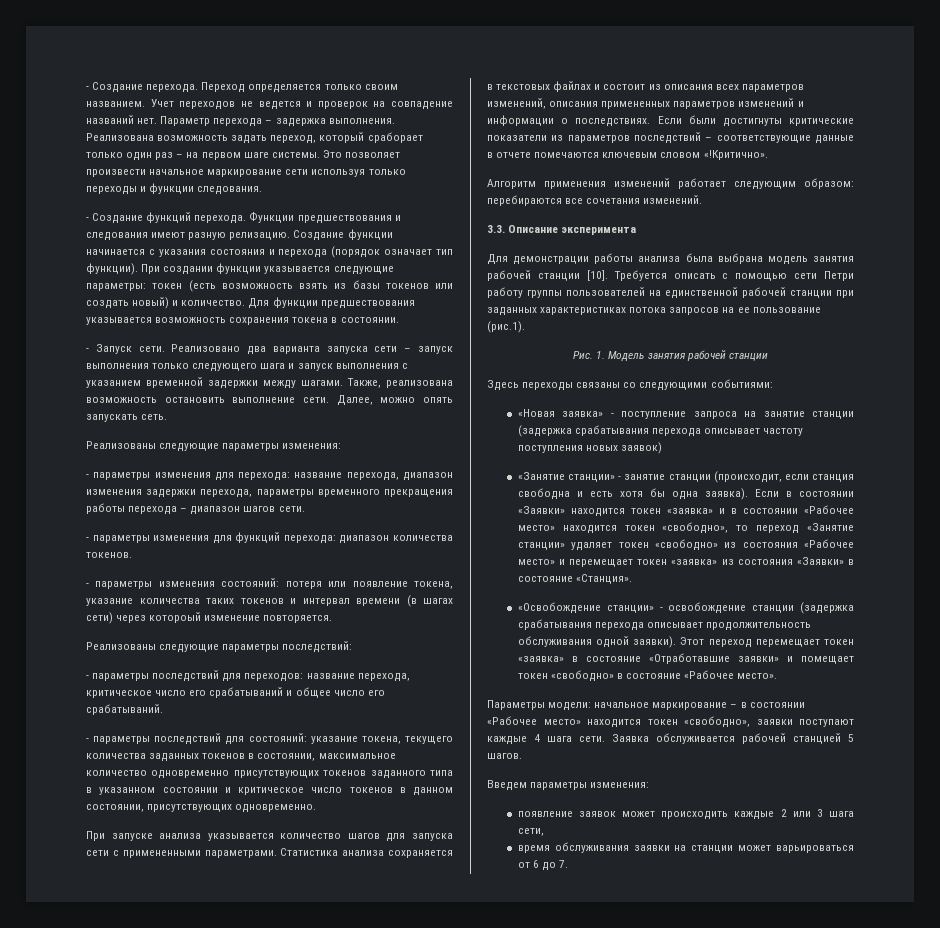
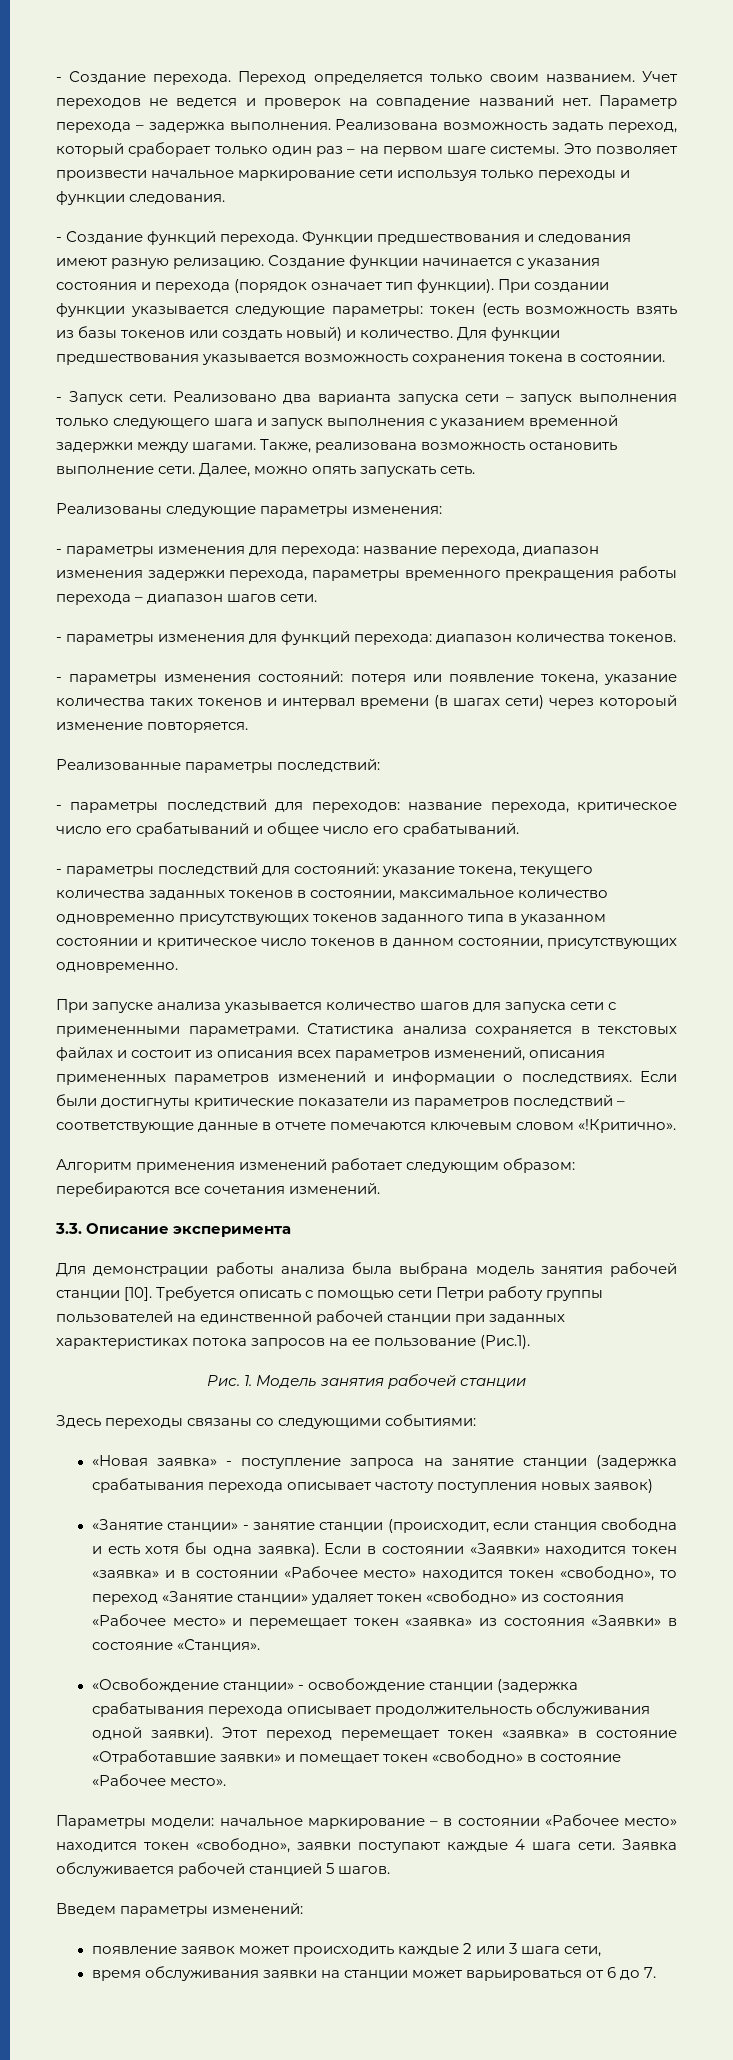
- Реализованы следующие параметры последствий:
+ Реализованные параметры последствий:
- Требуется описать с помощью сети Петри работу группы пользователей на единственной рабочей станции при заданных характеристиках потока запросов на ее пользование (рис.1).
+ Требуется описать с помощью сети Петри работу группы пользователей на единственной рабочей станции при заданных характеристиках потока запросов на ее пользование (Рис.1).
- Введем параметры изменения:
+ Введем параметры изменений:

